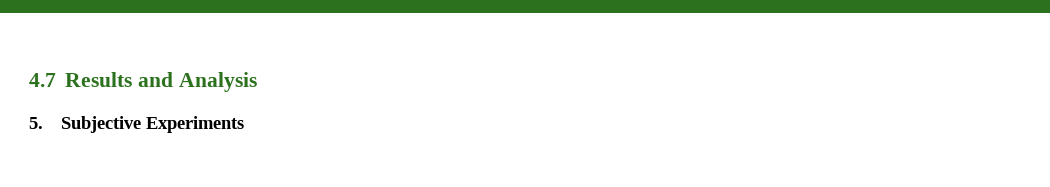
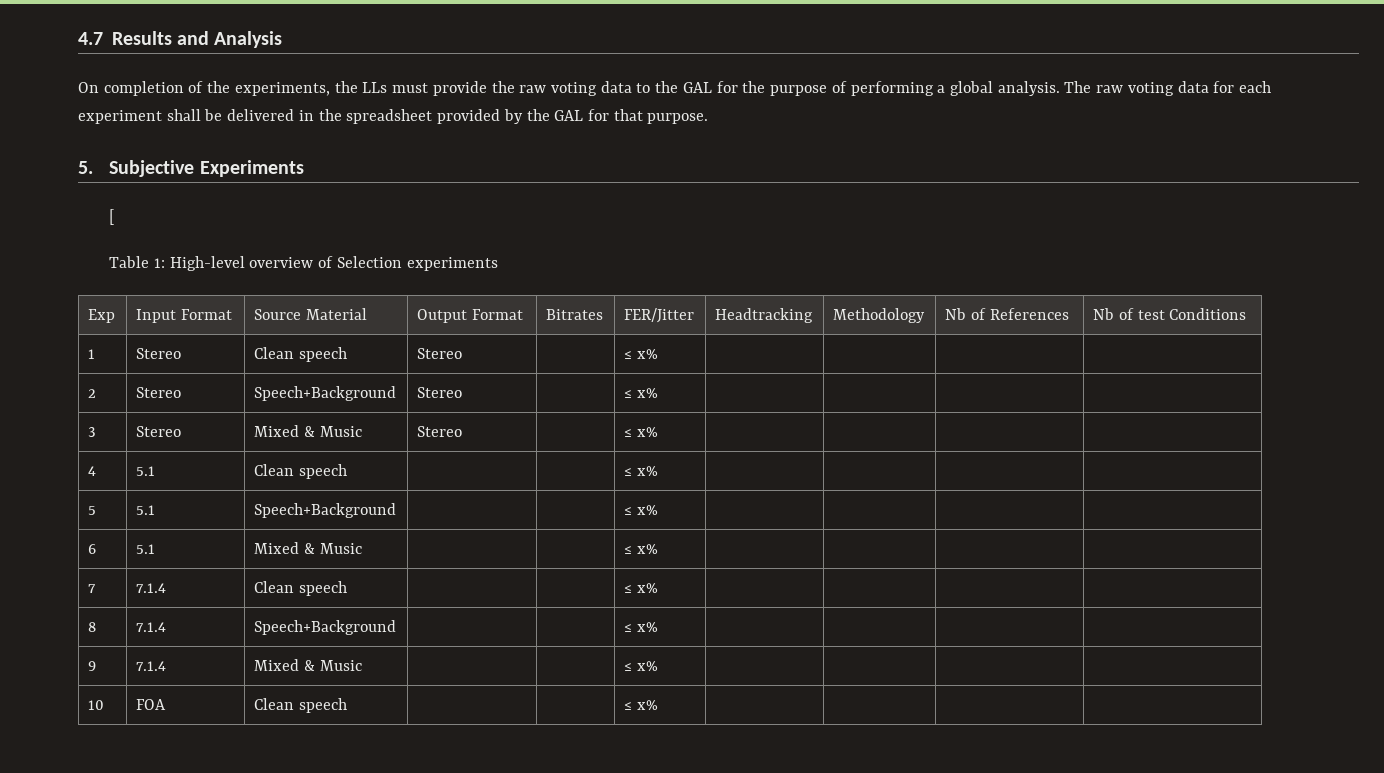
+ On completion of the experiments, the LLs must provide the raw voting data to the GAL for the purpose of performing a global analysis. The raw voting data for each experiment shall be delivered in the spreadsheet provided by the GAL for that purpose.
  5. Subjective Experiments
+ [
+ Table 1: High-level overview of Selection experiments
+ Exp | Input Format | Source Material | Output Format | Bitrates | FER/Jitter | Headtracking | Methodology | Nb of References | Nb of test Conditions
+ 1 | Stereo | Clean speech | Stereo | | ≤ x% | | | |
+ 2 | Stereo | Speech+Background | Stereo | | ≤ x% | | | |
+ 3 | Stereo | Mixed & Music | Stereo | | ≤ x% | | | |
+ 4 | 5.1 | Clean speech | | | ≤ x% | | | |
+ 5 | 5.1 | Speech+Background | | | ≤ x% | | | |
+ 6 | 5.1 | Mixed & Music | | | ≤ x% | | | |
+ 7 | 7.1.4 | Clean speech | | | ≤ x% | | | |
+ 8 | 7.1.4 | Speech+Background | | | ≤ x% | | | |
+ 9 | 7.1.4 | Mixed & Music | | | ≤ x% | | | |
+ 10 | FOA | Clean speech | | | ≤ x% | | | |

